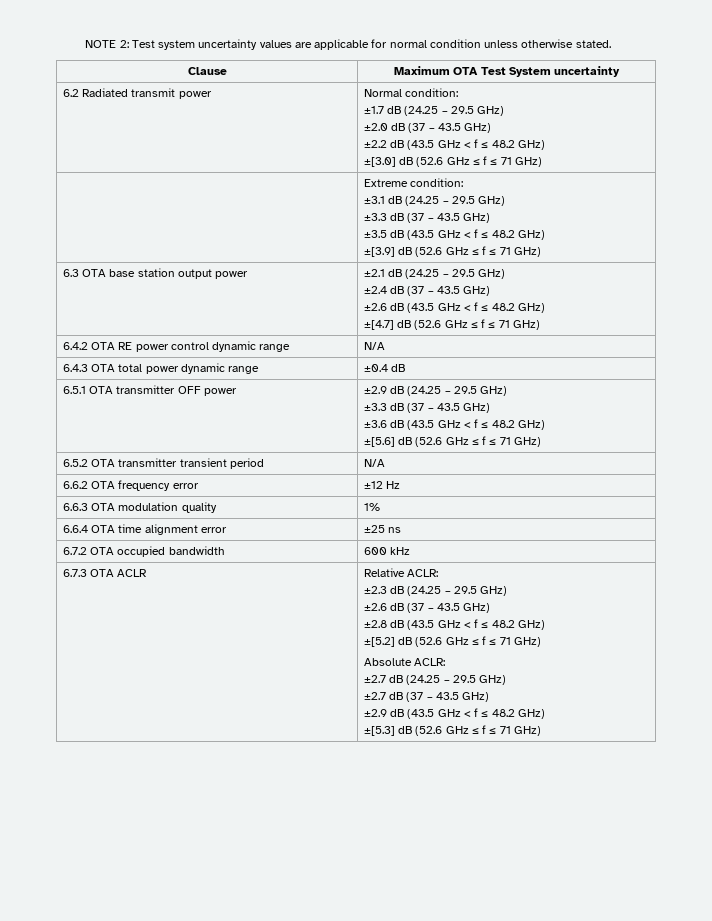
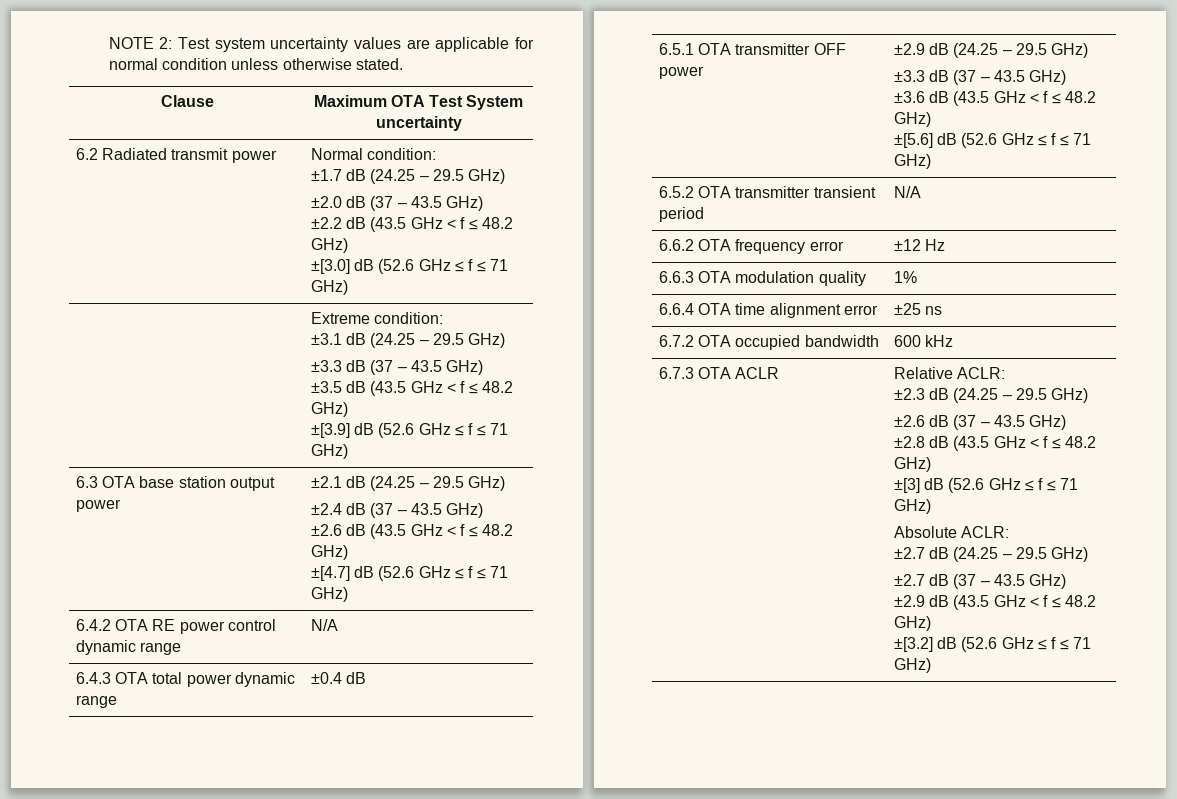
- ±[5.2] dB (52.6 GHz ≤ f ≤ 71 GHz)
+ ±[3] dB (52.6 GHz ≤ f ≤ 71 GHz)
- ±[5.3] dB (52.6 GHz ≤ f ≤ 71 GHz)
+ ±[3.2] dB (52.6 GHz ≤ f ≤ 71 GHz)

